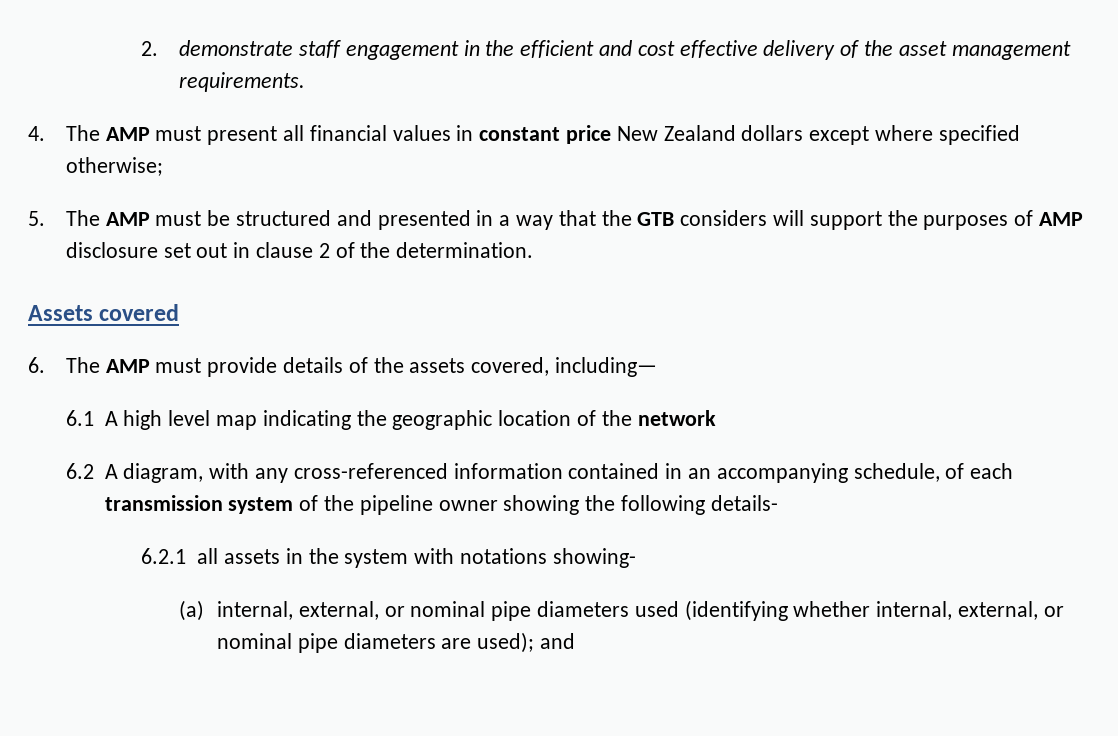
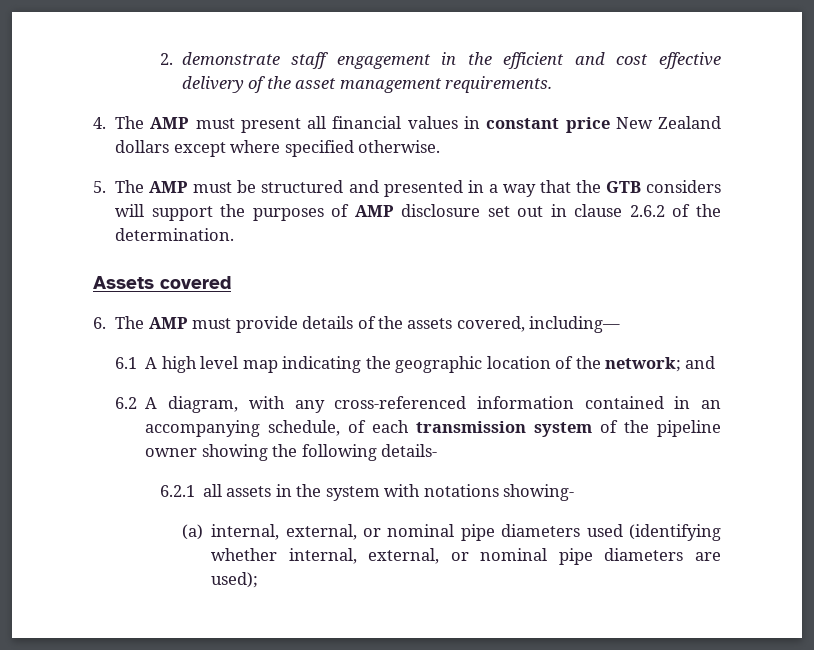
- 4. The AMP must present all financial values in constant price New Zealand dollars except where specified otherwise;
+ 4. The AMP must present all financial values in constant price New Zealand dollars except where specified otherwise.
- 5. The AMP must be structured and presented in a way that the GTB considers will support the purposes of AMP disclosure set out in clause 2 of the determination.
+ 5. The AMP must be structured and presented in a way that the GTB considers will support the purposes of AMP disclosure set out in clause 2.6.2 of the determination.
- 6.1 A high level map indicating the geographic location of the network
+ 6.1 A high level map indicating the geographic location of the network; and
- (a) internal, external, or nominal pipe diameters used (identifying whether internal, external, or nominal pipe diameters are used); and
+ (a) internal, external, or nominal pipe diameters used (identifying whether internal, external, or nominal pipe diameters are used);

